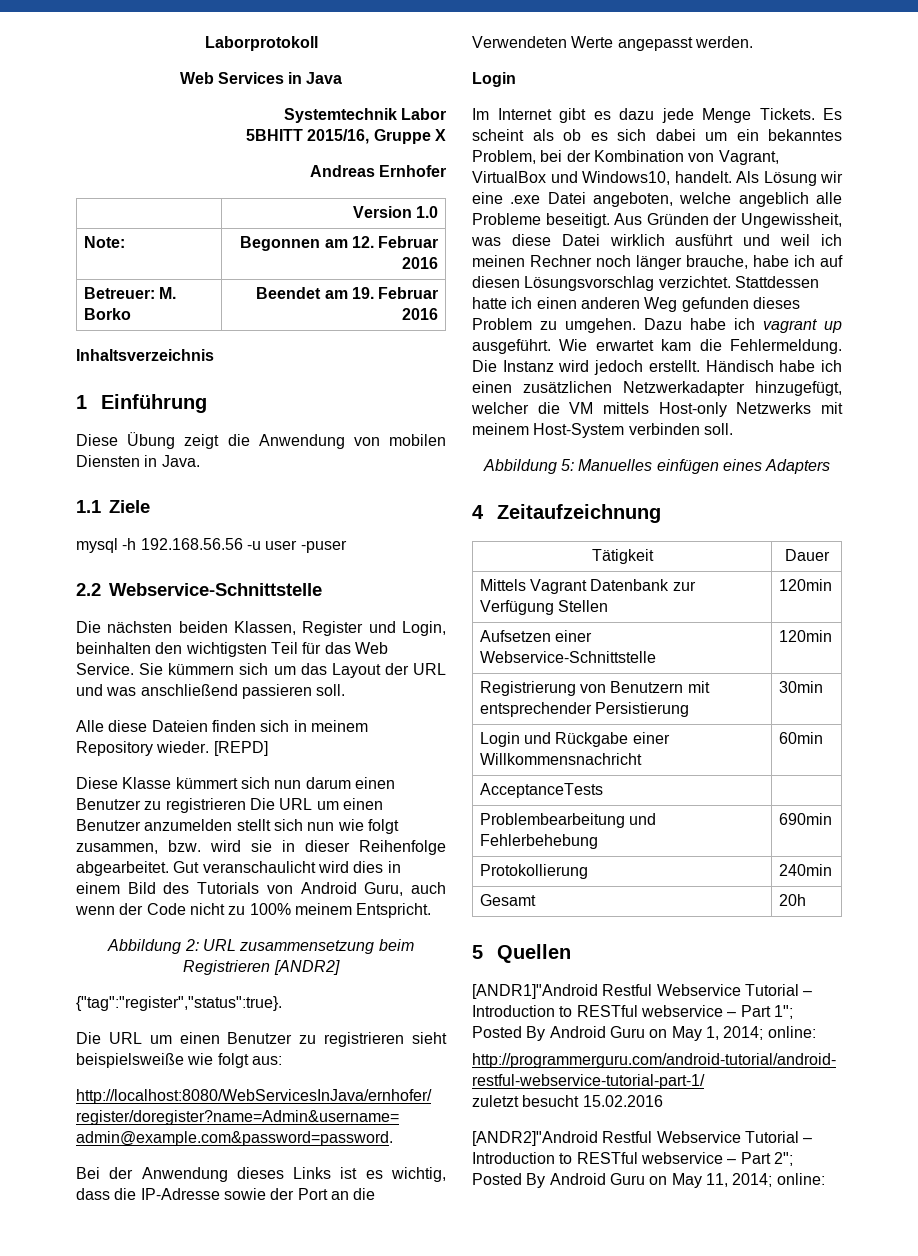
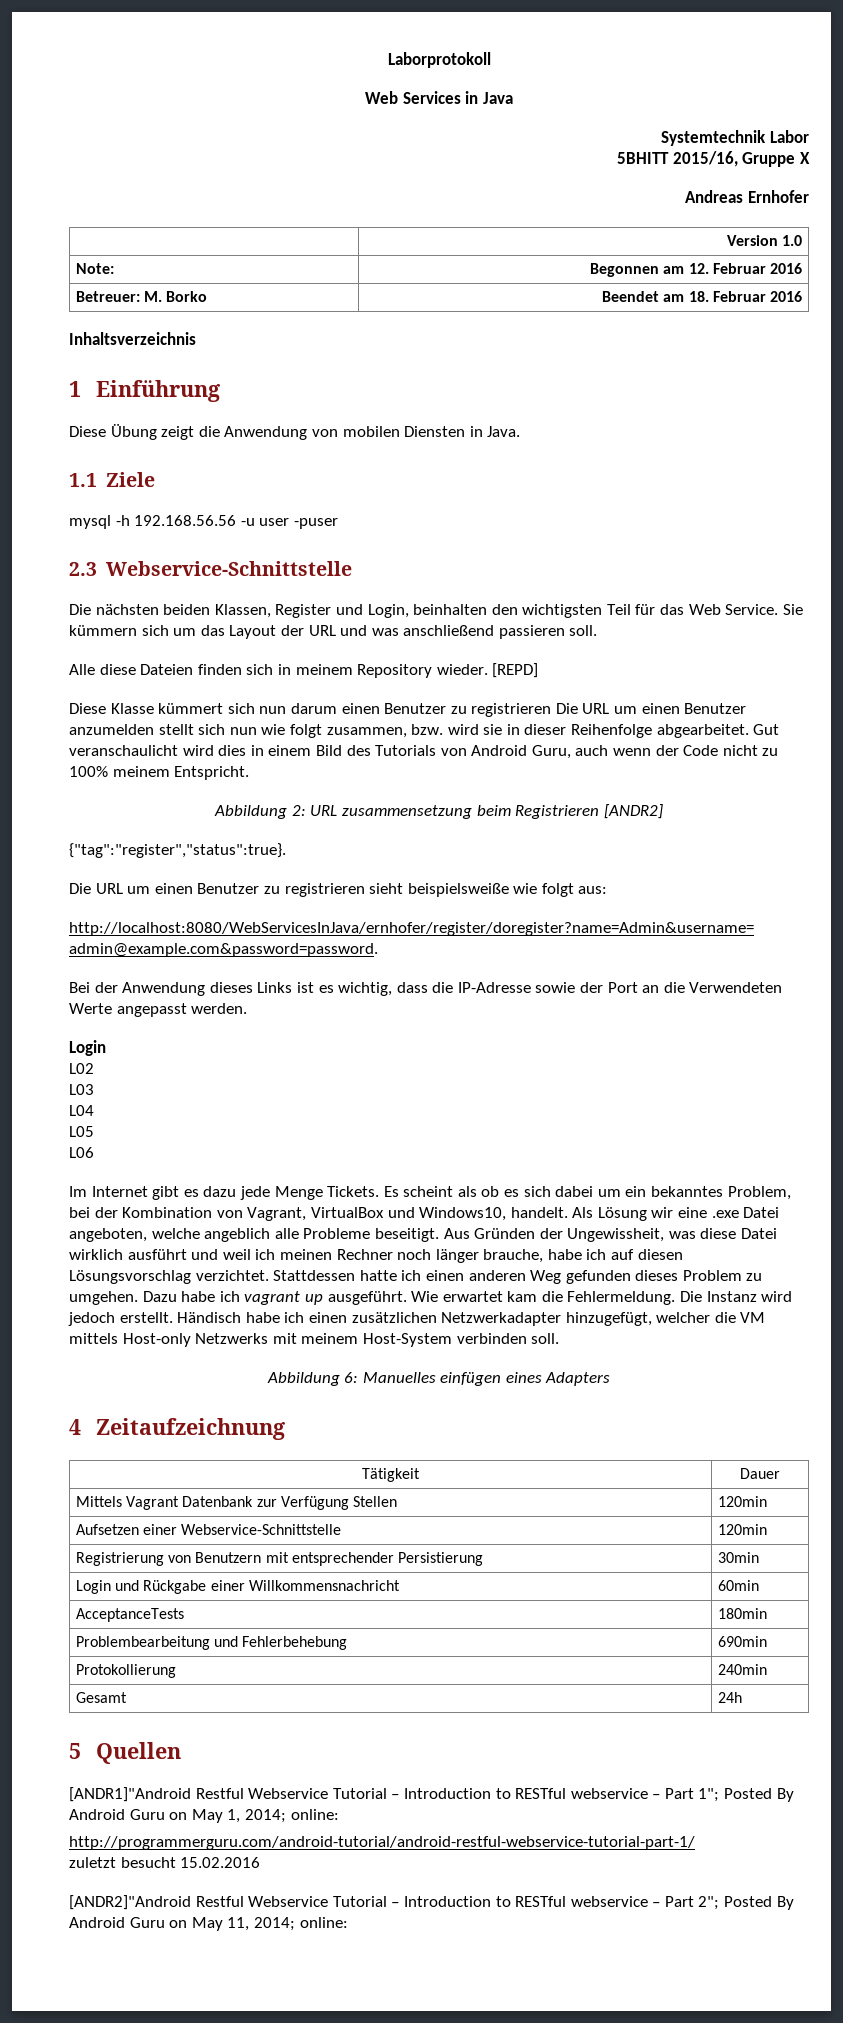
- Betreuer: M. Borko | Beendet am 19. Februar 2016
+ Betreuer: M. Borko | Beendet am 18. Februar 2016
- 2.2 Webservice-Schnittstelle
+ 2.3 Webservice-Schnittstelle
+ L02
+ L03
+ L04
+ L05
+ L06
- Abbildung 5: Manuelles einfügen eines Adapters
+ Abbildung 6: Manuelles einfügen eines Adapters
- AcceptanceTests |
+ AcceptanceTests | 180min
- Gesamt | 20h
+ Gesamt | 24h

